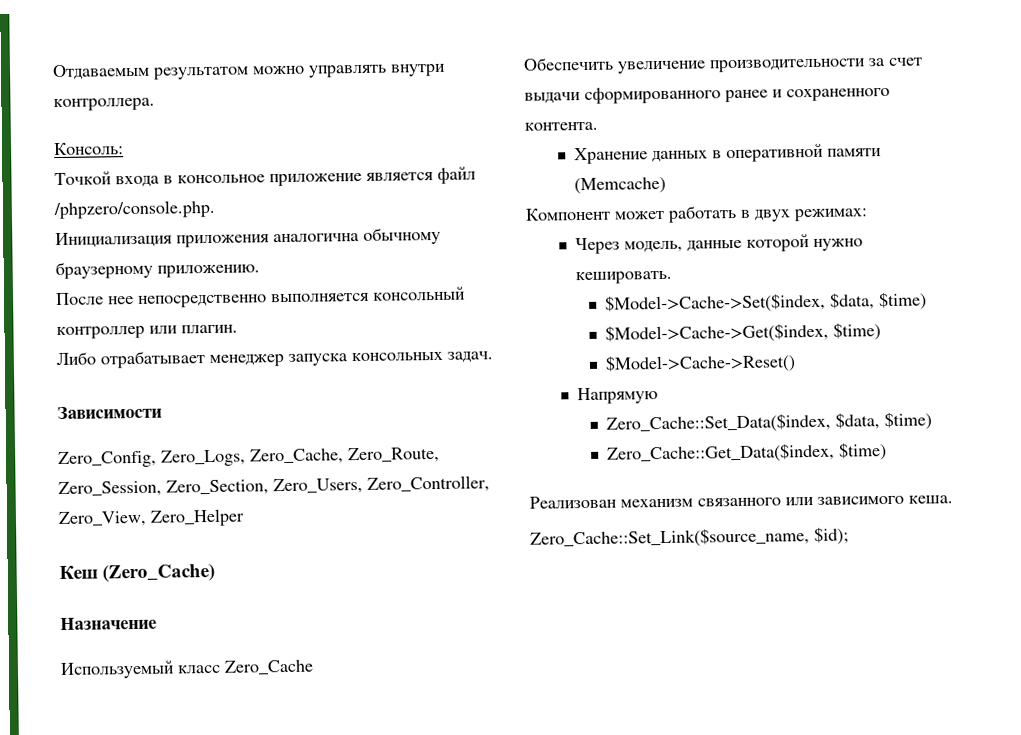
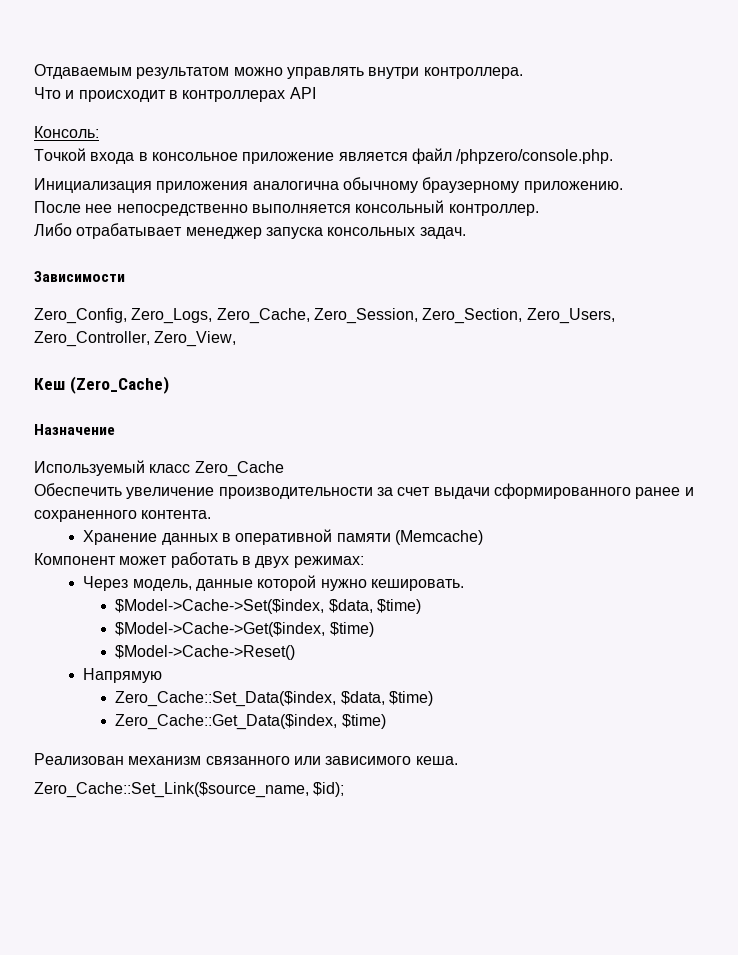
+ Что и происходит в контроллерах API
- После нее непосредственно выполняется консольный контроллер или плагин.
+ После нее непосредственно выполняется консольный контроллер.
- Zero_Config, Zero_Logs, Zero_Cache, Zero_Route, Zero_Session, Zero_Section, Zero_Users, Zero_Controller, Zero_View, Zero_Helper
+ Zero_Config, Zero_Logs, Zero_Cache, Zero_Session, Zero_Section, Zero_Users, Zero_Controller, Zero_View,

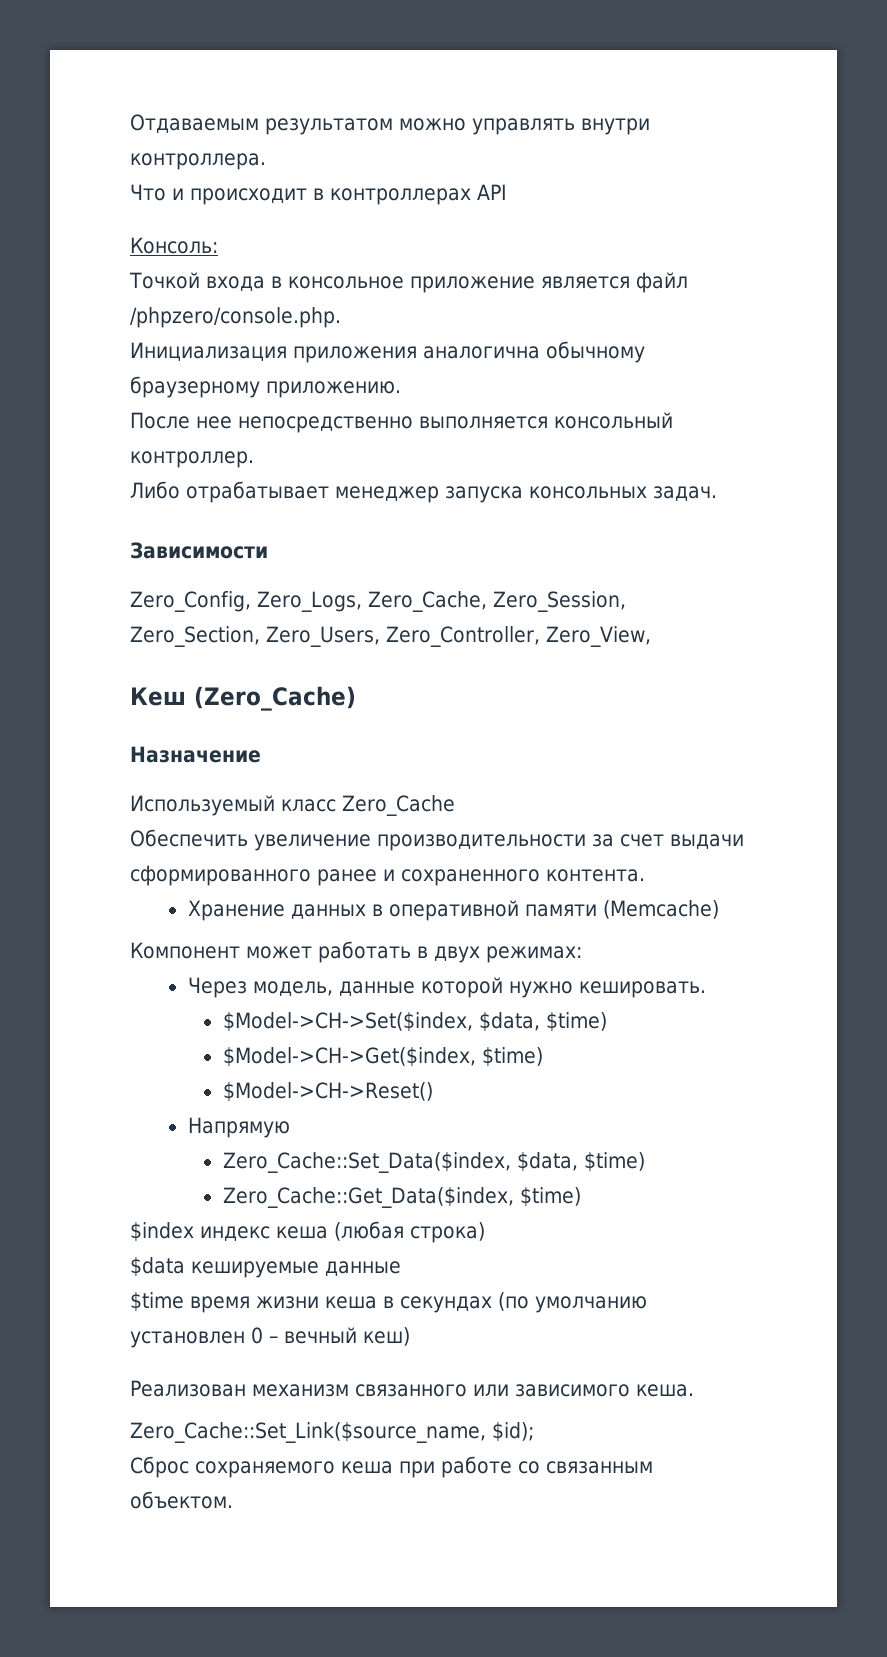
- $Model->Cache->Set($index, $data, $time)
- $Model->Cache->Get($index, $time)
- $Model->Cache->Reset()
+ $Model->CH->Set($index, $data, $time)
+ $Model->CH->Get($index, $time)
+ $Model->CH->Reset()
+ $index индекс кеша (любая строка)
+ $data кешируемые данные
+ $time время жизни кеша в секундах (по умолчанию установлен 0 – вечный кеш)
+ Сброс сохраняемого кеша при работе со связанным объектом.

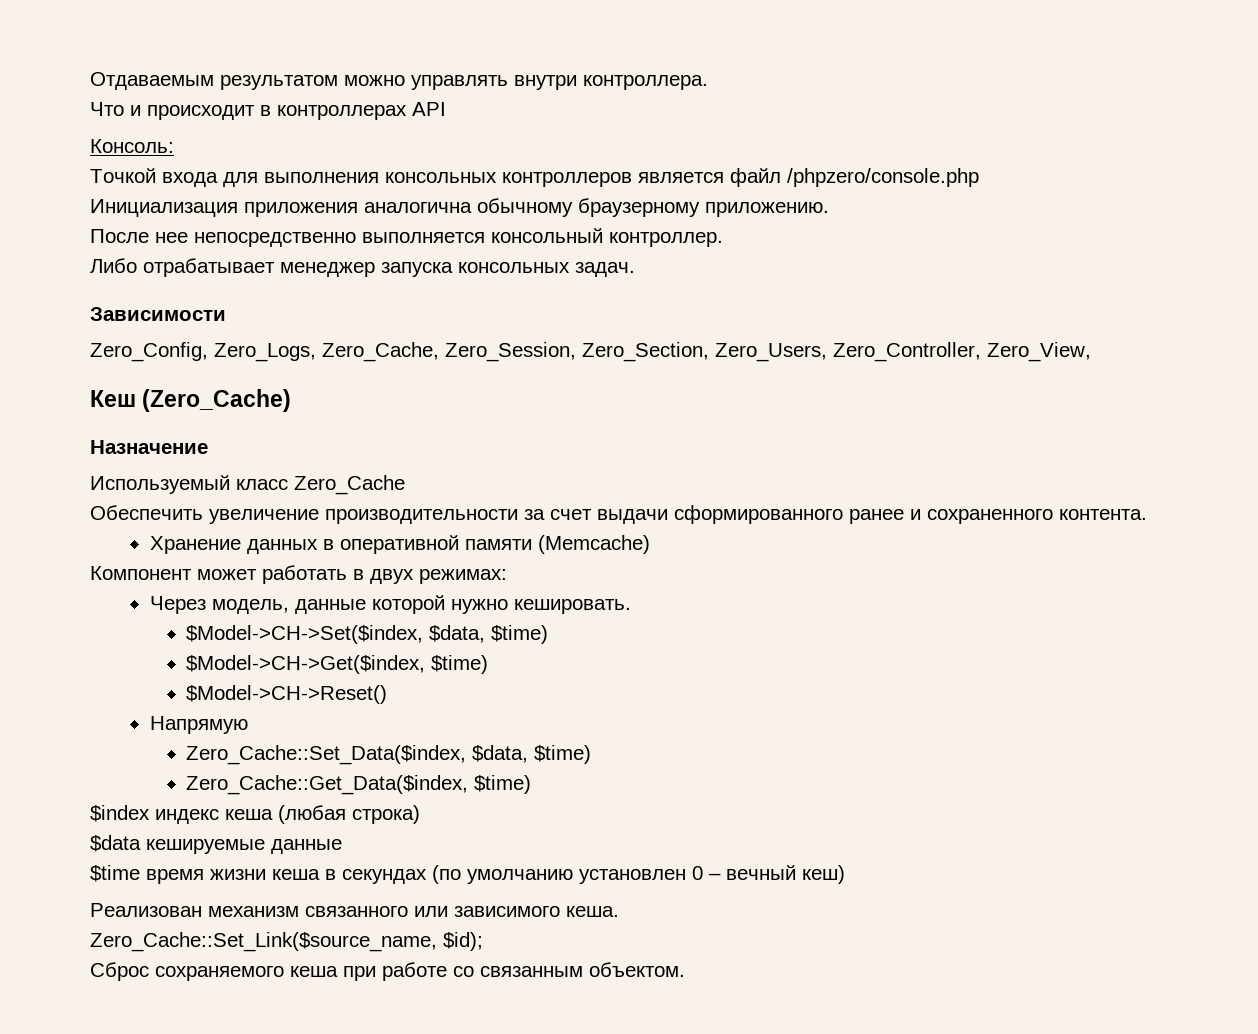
- Точкой входа в консольное приложение является файл /phpzero/console.php.
+ Точкой входа для выполнения консольных контроллеров является файл /phpzero/console.php

